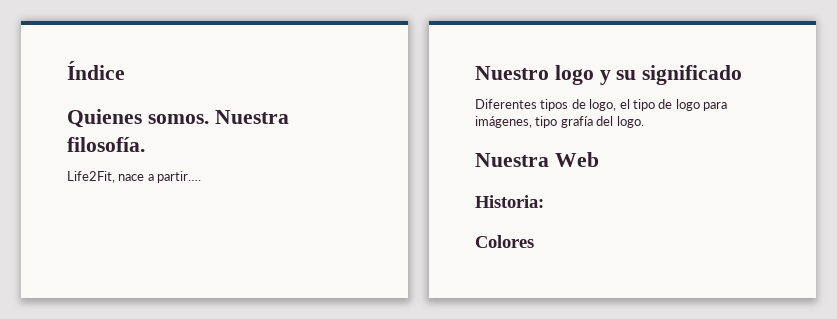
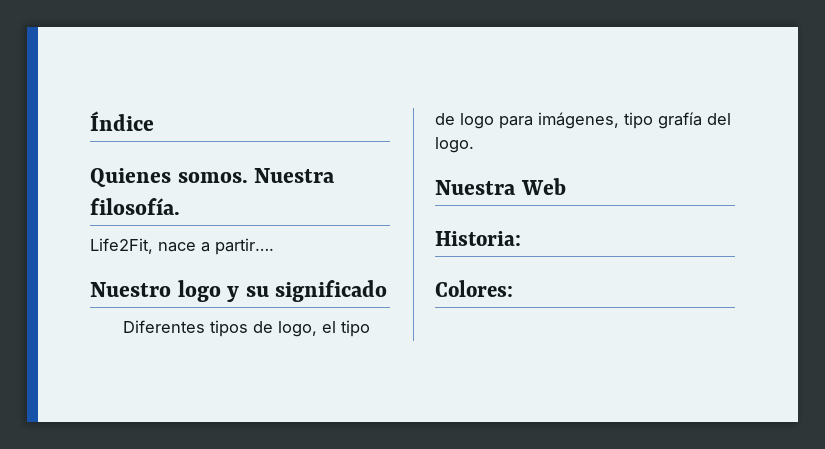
- Colores
+ Colores:

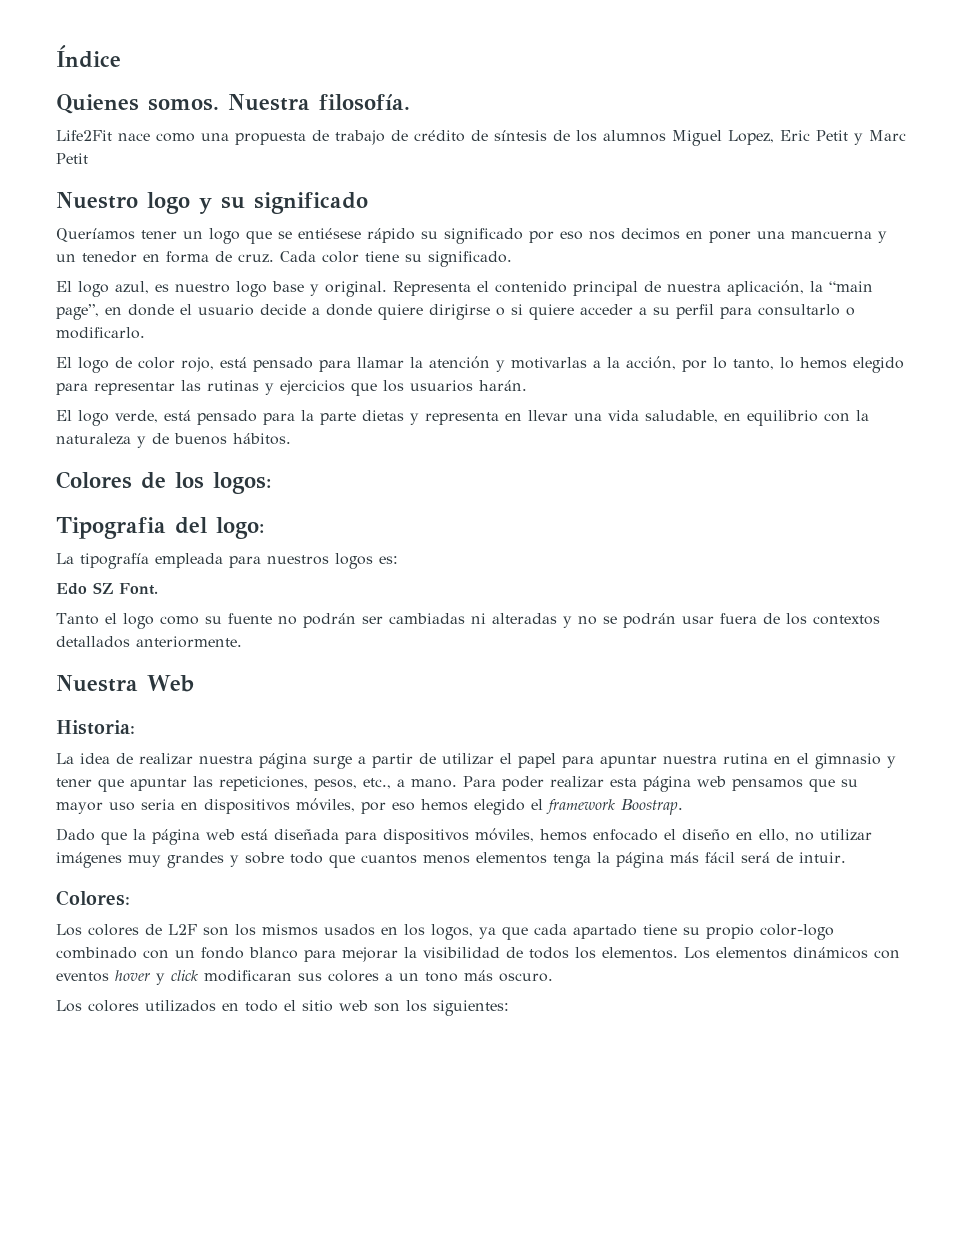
- Life2Fit, nace a partir….
+ Life2Fit nace como una propuesta de trabajo de crédito de síntesis de los alumnos Miguel Lopez, Eric Petit y Marc Petit
- Diferentes tipos de logo, el tipo de logo para imágenes, tipo grafía del logo.
+ Queríamos tener un logo que se entiésese rápido su significado por eso nos decimos en poner una mancuerna y un tenedor en forma de cruz. Cada color tiene su significado.
+ El logo azul, es nuestro logo base y original. Representa el contenido principal de nuestra aplicación, la “main page”, en donde el usuario decide a donde quiere dirigirse o si quiere acceder a su perfil para consultarlo o modificarlo.
+ El logo de color rojo, está pensado para llamar la atención y motivarlas a la acción, por lo tanto, lo hemos elegido para representar las rutinas y ejercicios que los usuarios harán.
+ El logo verde, está pensado para la parte dietas y representa en llevar una vida saludable, en equilibrio con la naturaleza y de buenos hábitos.
+ Colores de los logos:
+ Tipografia del logo:
+ La tipografía empleada para nuestros logos es:
+ Edo SZ Font.
+ Tanto el logo como su fuente no podrán ser cambiadas ni alteradas y no se podrán usar fuera de los contextos detallados anteriormente.
  Nuestra Web
  Historia:
+ La idea de realizar nuestra página surge a partir de utilizar el papel para apuntar nuestra rutina en el gimnasio y tener que apuntar las repeticiones, pesos, etc., a mano. Para poder realizar esta página web pensamos que su mayor uso seria en dispositivos móviles, por eso hemos elegido el framework Boostrap.
+ Dado que la página web está diseñada para dispositivos móviles, hemos enfocado el diseño en ello, no utilizar imágenes muy grandes y sobre todo que cuantos menos elementos tenga la página más fácil será de intuir.
  Colores:
+ Los colores de L2F son los mismos usados en los logos, ya que cada apartado tiene su propio color-logo combinado con un fondo blanco para mejorar la visibilidad de todos los elementos. Los elementos dinámicos con eventos hover y click modificaran sus colores a un tono más oscuro.
+ Los colores utilizados en todo el sitio web son los siguientes:

